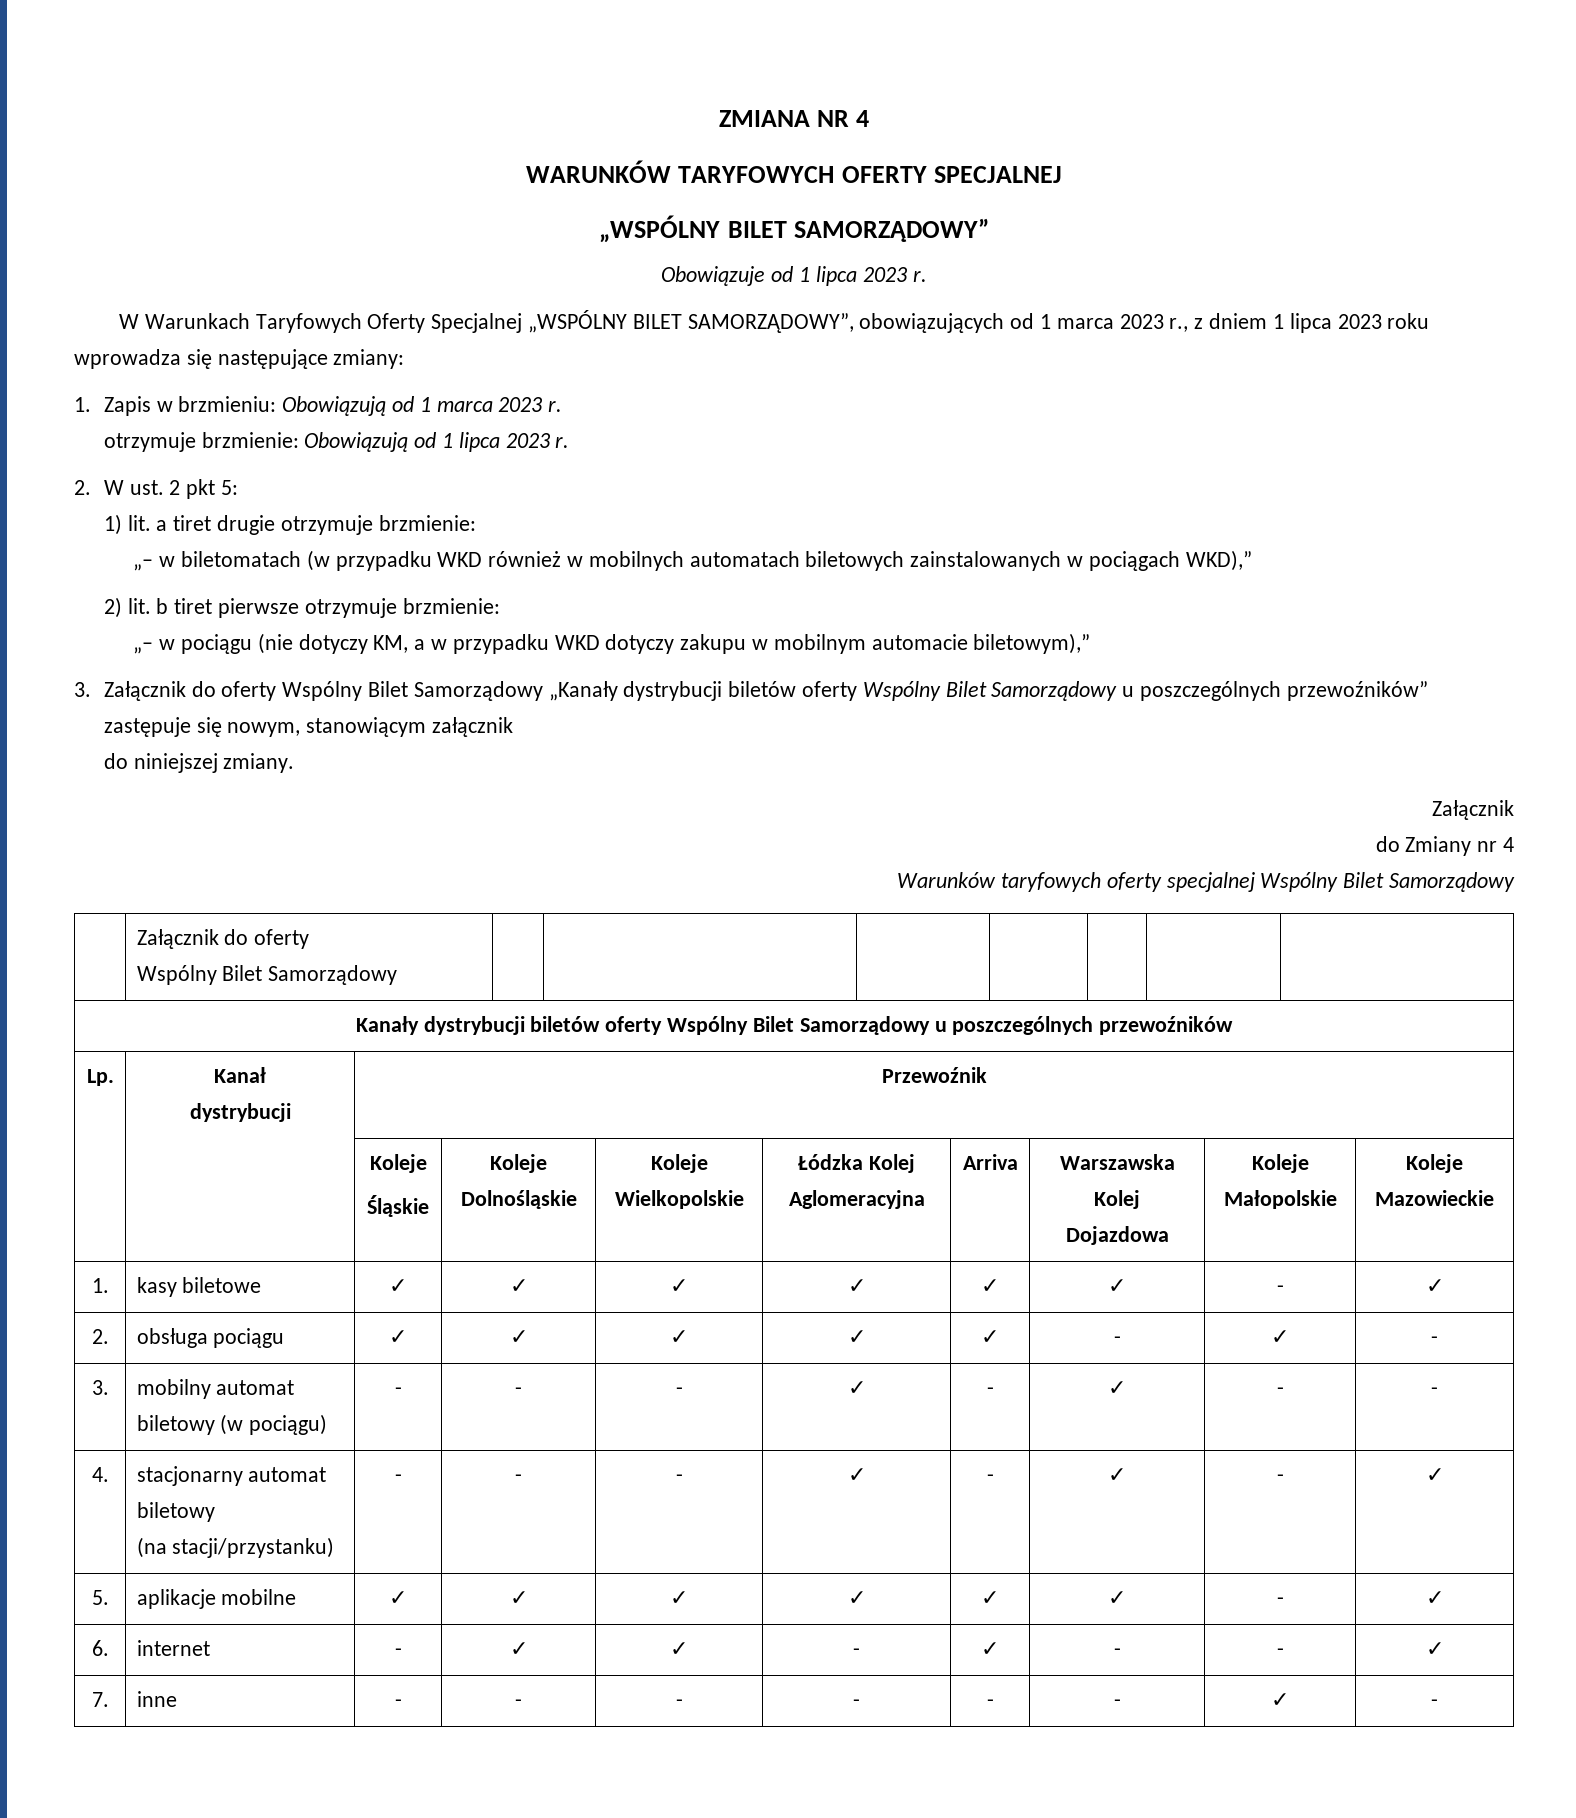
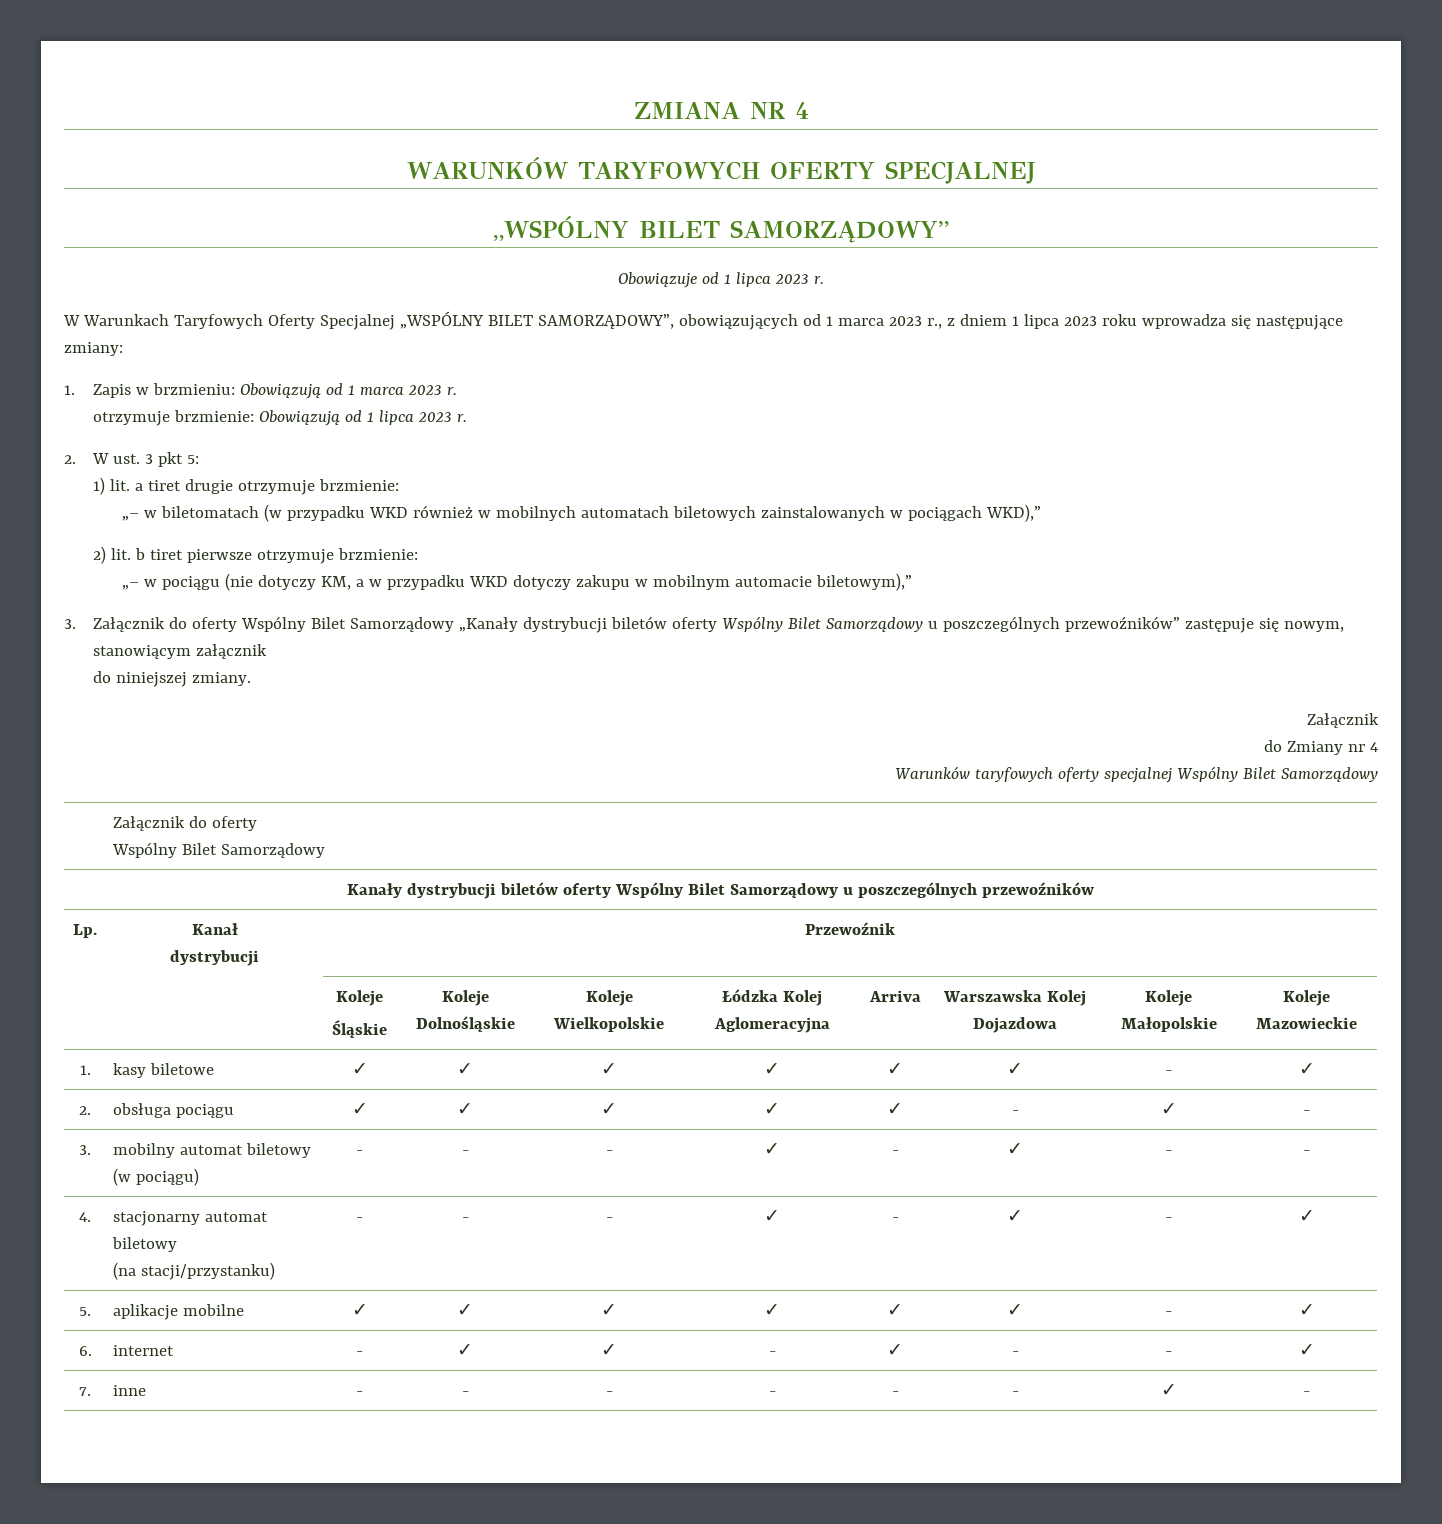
- 2. W ust. 2 pkt 5:
+ 2. W ust. 3 pkt 5:

